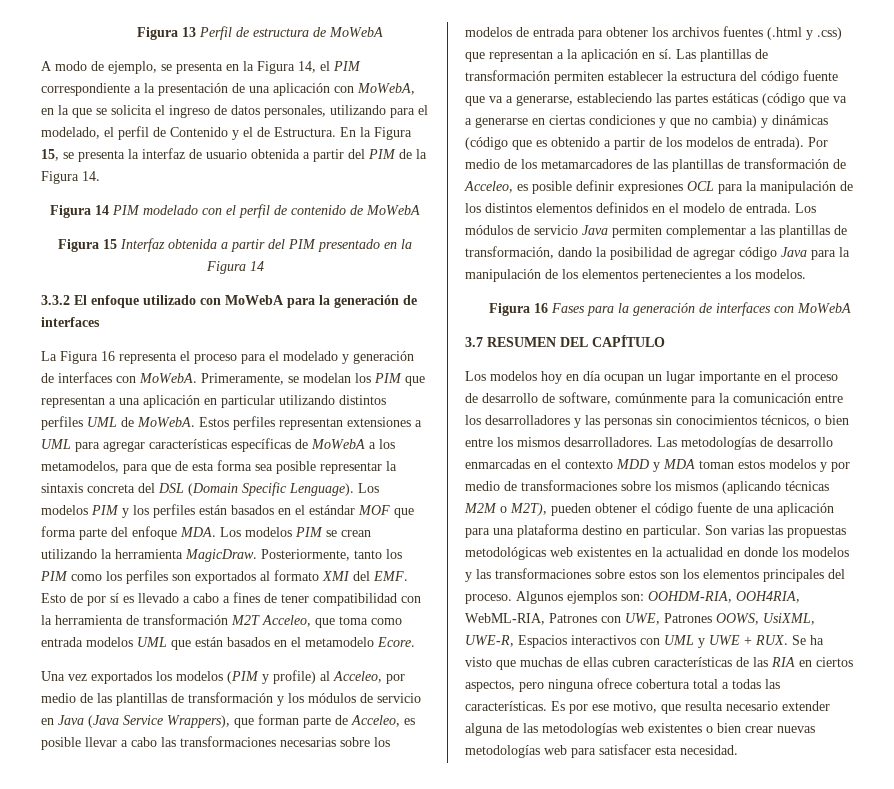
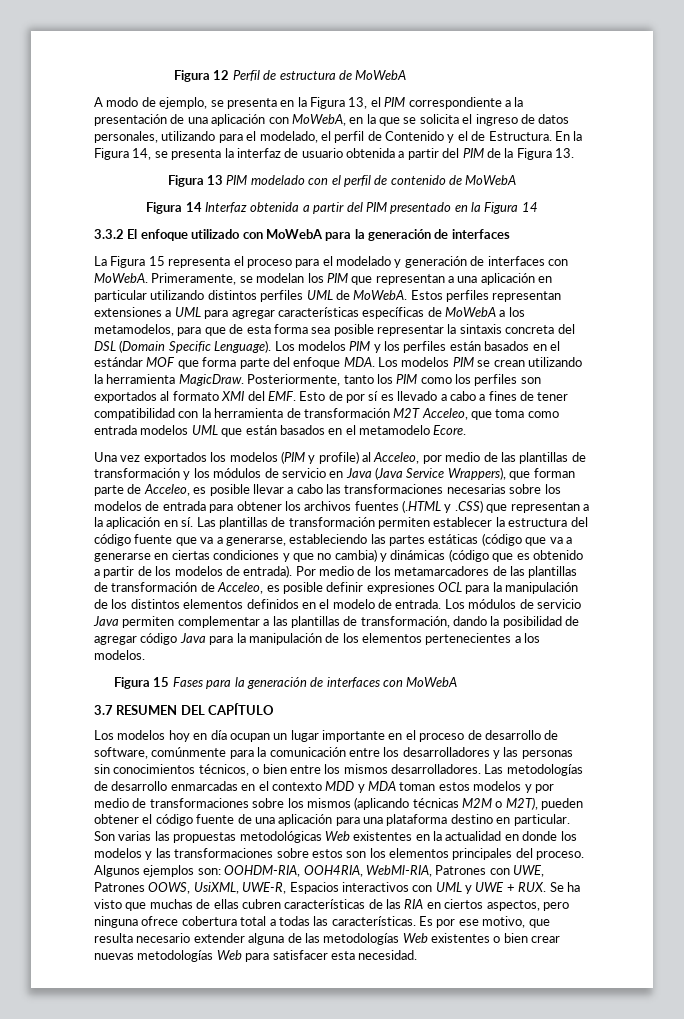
- Figura 13 Perfil de estructura de MoWebA
+ Figura 12 Perfil de estructura de MoWebA
- A modo de ejemplo, se presenta en la Figura 14, el PIM correspondiente a la presentación de una aplicación con MoWebA, en la que se solicita el ingreso de datos personales, utilizando para el modelado, el perfil de Contenido y el de Estructura.
+ A modo de ejemplo, se presenta en la Figura 13, el PIM correspondiente a la presentación de una aplicación con MoWebA, en la que se solicita el ingreso de datos personales, utilizando para el modelado, el perfil de Contenido y el de Estructura.
- En la Figura 15, se presenta la interfaz de usuario obtenida a partir del PIM de la Figura 14.
- Figura 14 PIM modelado con el perfil de contenido de MoWebA
+ En la Figura 14, se presenta la interfaz de usuario obtenida a partir del PIM de la Figura 13.
+ Figura 13 PIM modelado con el perfil de contenido de MoWebA
- Figura 15 Interfaz obtenida a partir del PIM presentado en la Figura 14
+ Figura 14 Interfaz obtenida a partir del PIM presentado en la Figura 14
- La Figura 16 representa el proceso para el modelado y generación de interfaces con MoWebA.
+ La Figura 15 representa el proceso para el modelado y generación de interfaces con MoWebA.
- Una vez exportados los modelos (PIM y profile) al Acceleo, por medio de las plantillas de transformación y los módulos de servicio en Java (Java Service Wrappers), que forman parte de Acceleo, es posible llevar a cabo las transformaciones necesarias sobre los modelos de entrada para obtener los archivos fuentes (.html y .css) que representan a la aplicación en sí.
+ Una vez exportados los modelos (PIM y profile) al Acceleo, por medio de las plantillas de transformación y los módulos de servicio en Java (Java Service Wrappers), que forman parte de Acceleo, es posible llevar a cabo las transformaciones necesarias sobre los modelos de entrada para obtener los archivos fuentes (.HTML y .CSS) que representan a la aplicación en sí.
- Figura 16 Fases para la generación de interfaces con MoWebA
+ Figura 15 Fases para la generación de interfaces con MoWebA
- Son varias las propuestas metodológicas web existentes en la actualidad en donde los modelos y las transformaciones sobre estos son los elementos principales del proceso.
+ Son varias las propuestas metodológicas Web existentes en la actualidad en donde los modelos y las transformaciones sobre estos son los elementos principales del proceso.
- Algunos ejemplos son: OOHDM-RIA, OOH4RIA, WebML-RIA, Patrones con UWE, Patrones OOWS, UsiXML, UWE-R, Espacios interactivos con UML y UWE + RUX. Se ha visto que muchas de ellas cubren características de las RIA en ciertos aspectos, pero ninguna ofrece cobertura total a todas las características.
+ Algunos ejemplos son: OOHDM-RIA, OOH4RIA, WebMl-RIA, Patrones con UWE, Patrones OOWS, UsiXML, UWE-R, Espacios interactivos con UML y UWE + RUX. Se ha visto que muchas de ellas cubren características de las RIA en ciertos aspectos, pero ninguna ofrece cobertura total a todas las características.
- Es por ese motivo, que resulta necesario extender alguna de las metodologías web existentes o bien crear nuevas metodologías web para satisfacer esta necesidad.
+ Es por ese motivo, que resulta necesario extender alguna de las metodologías Web existentes o bien crear nuevas metodologías Web para satisfacer esta necesidad.

